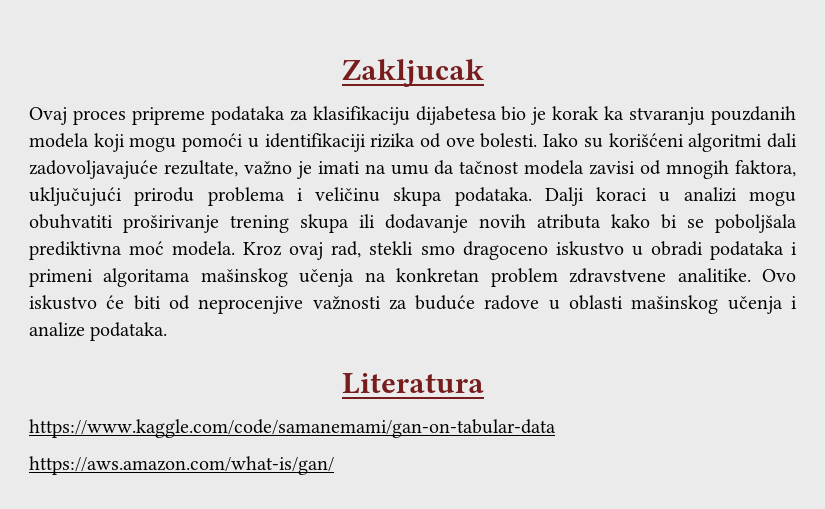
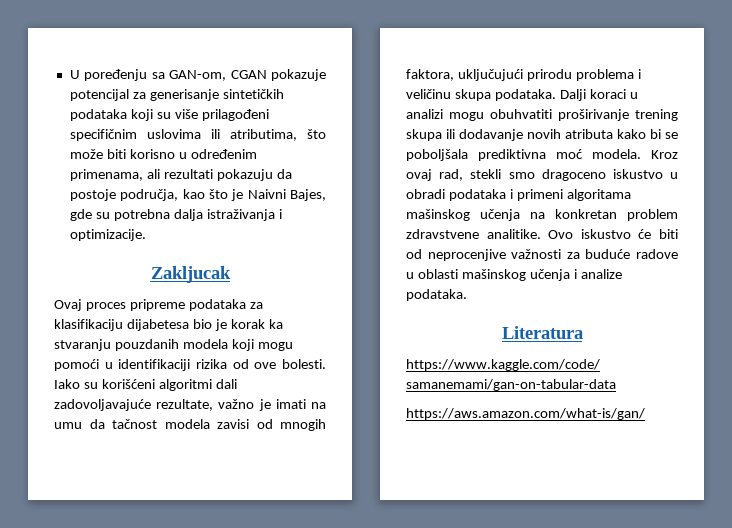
+ U poređenju sa GAN-om, CGAN pokazuje potencijal za generisanje sintetičkih podataka koji su više prilagođeni specifičnim uslovima ili atributima, što može biti korisno u određenim primenama, ali rezultati pokazuju da postoje područja, kao što je Naivni Bajes, gde su potrebna dalja istraživanja i optimizacije.

